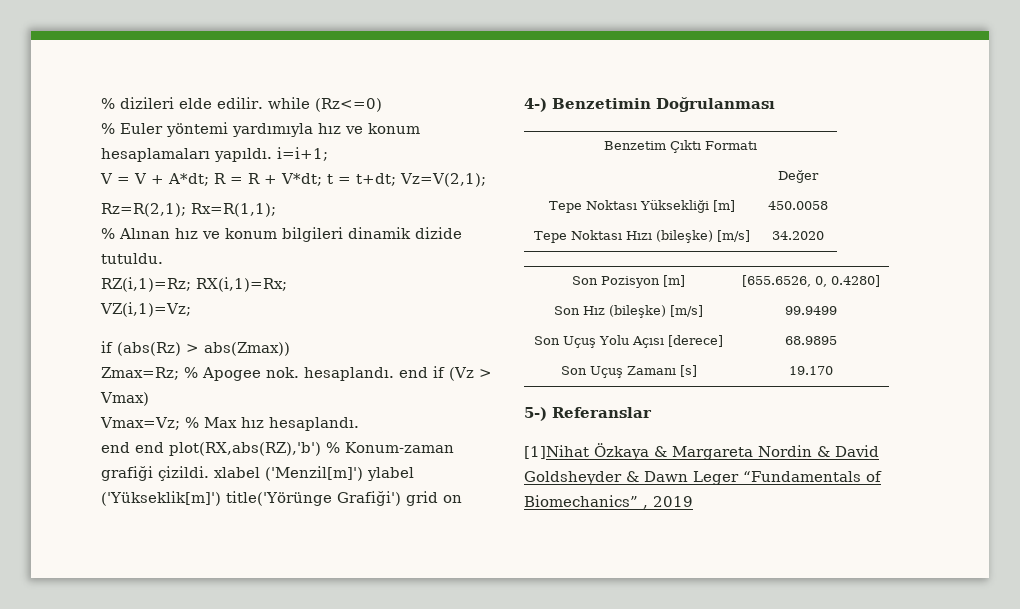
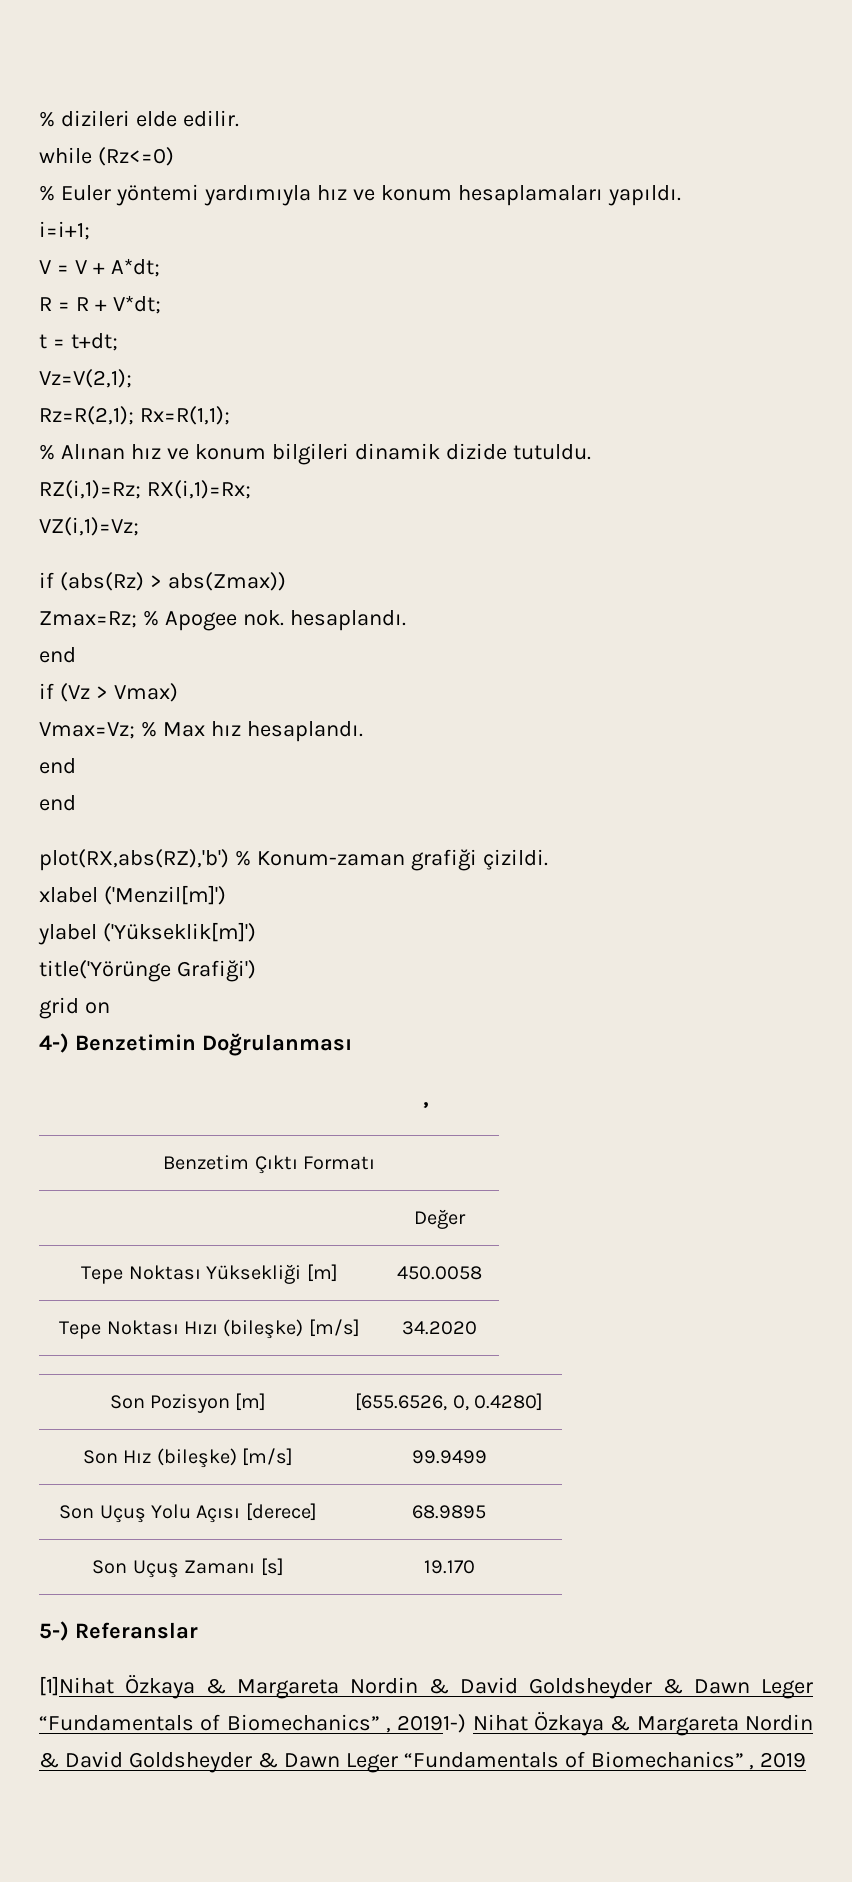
- % dizileri elde edilir. while (Rz<=0)
+ % dizileri elde edilir.
+ while (Rz<=0)
- % Euler yöntemi yardımıyla hız ve konum hesaplamaları yapıldı. i=i+1;
+ % Euler yöntemi yardımıyla hız ve konum hesaplamaları yapıldı.
+ i=i+1;
- V = V + A*dt; R = R + V*dt; t = t+dt; Vz=V(2,1);
+ V = V + A*dt;
+ R = R + V*dt;
+ t = t+dt;
+ Vz=V(2,1);
- Zmax=Rz; % Apogee nok. hesaplandı. end if (Vz > Vmax)
+ Zmax=Rz; % Apogee nok. hesaplandı.
+ end
+ if (Vz > Vmax)
  Vmax=Vz; % Max hız hesaplandı.
- end end plot(RX,abs(RZ),'b') % Konum-zaman grafiği çizildi. xlabel ('Menzil[m]') ylabel ('Yükseklik[m]') title('Yörünge Grafiği') grid on
+ end
+ end
+ plot(RX,abs(RZ),'b') % Konum-zaman grafiği çizildi.
+ xlabel ('Menzil[m]')
+ ylabel ('Yükseklik[m]')
+ title('Yörünge Grafiği')
+ grid on
  4-) Benzetimin Doğrulanması
+ ,
- [1]Nihat Özkaya & Margareta Nordin & David Goldsheyder & Dawn Leger “Fundamentals of Biomechanics” , 2019
+ [1]Nihat Özkaya & Margareta Nordin & David Goldsheyder & Dawn Leger “Fundamentals of Biomechanics” , 20191-) Nihat Özkaya & Margareta Nordin & David Goldsheyder & Dawn Leger “Fundamentals of Biomechanics” , 2019

